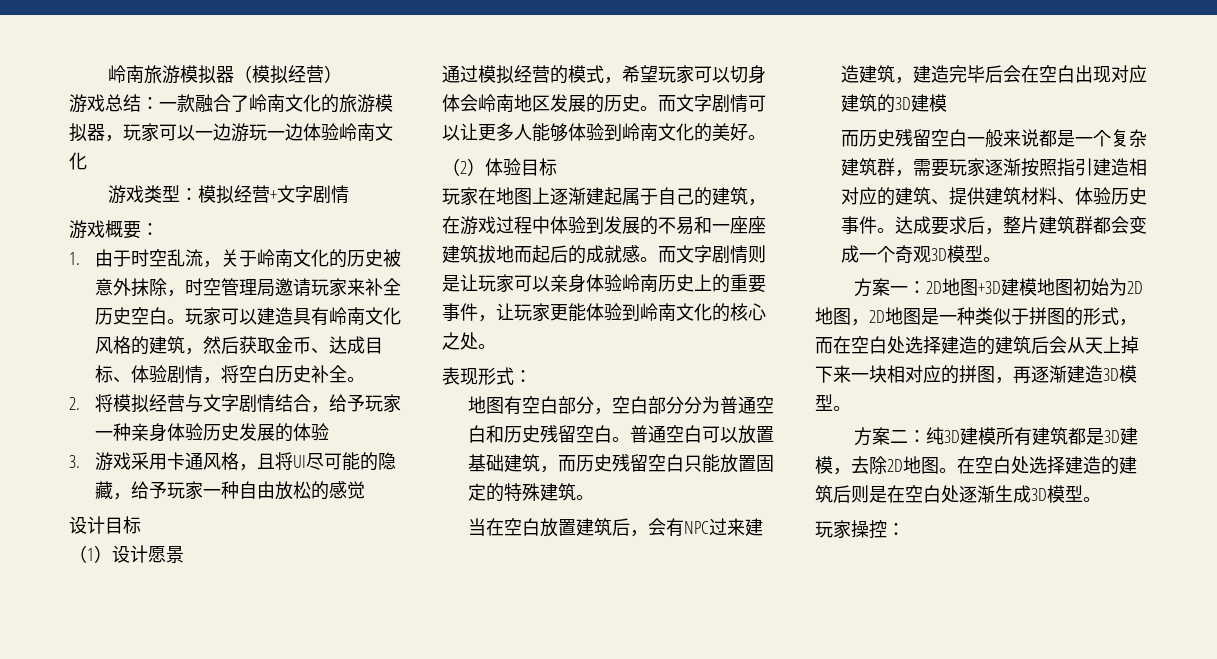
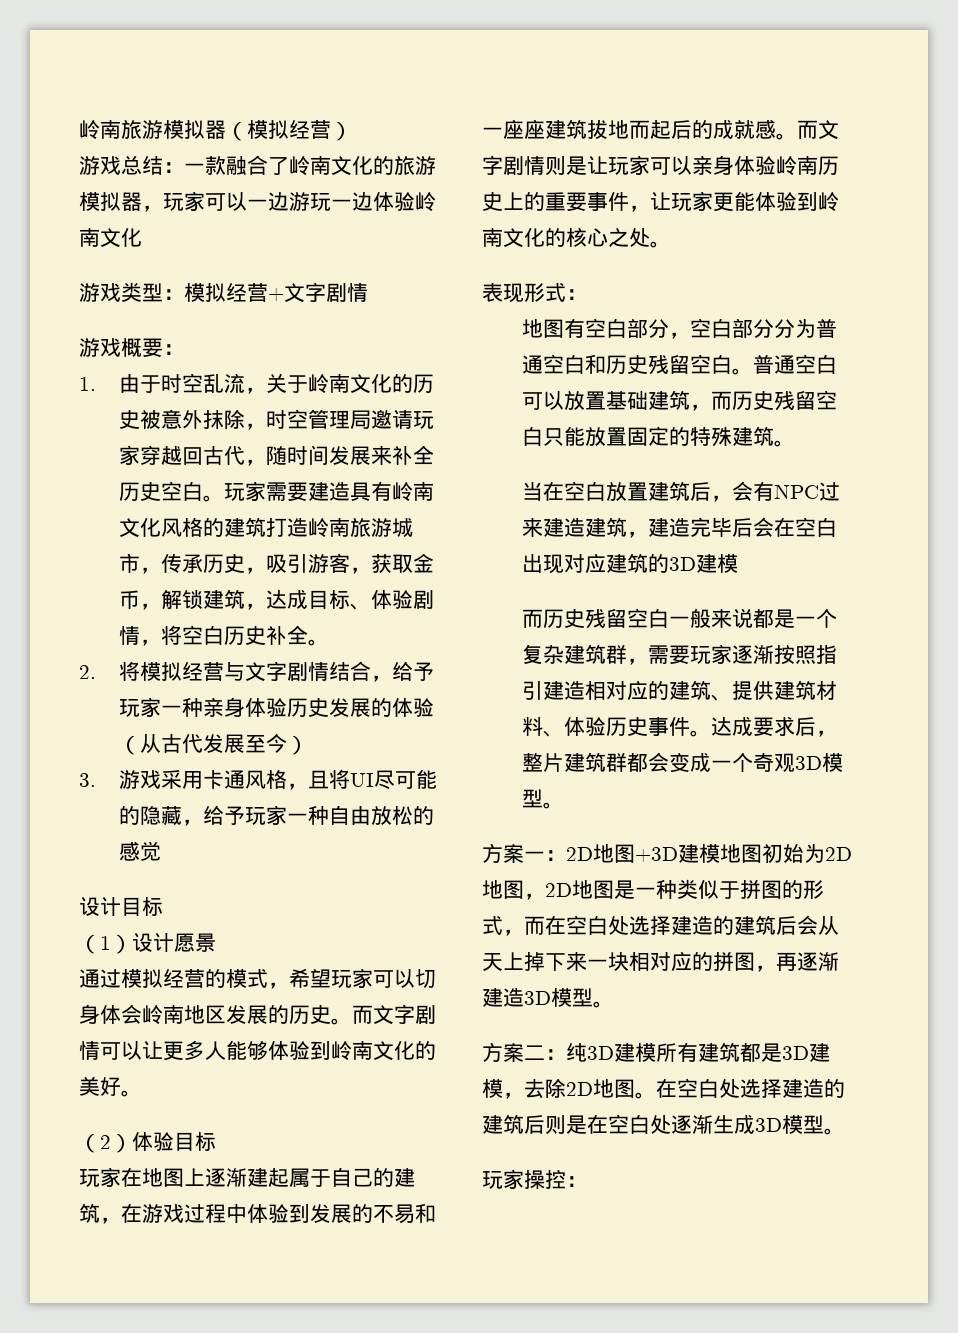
- 1.由于时空乱流，关于岭南文化的历史被意外抹除，时空管理局邀请玩家来补全历史空白。
+ 1.由于时空乱流，关于岭南文化的历史被意外抹除，时空管理局邀请玩家穿越回古代，随时间发展来补全历史空白。
- 玩家可以建造具有岭南文化风格的建筑，然后获取金币、达成目标、体验剧情，将空白历史补全。
+ 玩家需要建造具有岭南文化风格的建筑打造岭南旅游城市，传承历史，吸引游客，获取金币，解锁建筑，达成目标、体验剧情，将空白历史补全。
- 2.将模拟经营与文字剧情结合，给予玩家一种亲身体验历史发展的体验
+ 2.将模拟经营与文字剧情结合，给予玩家一种亲身体验历史发展的体验（从古代发展至今）

